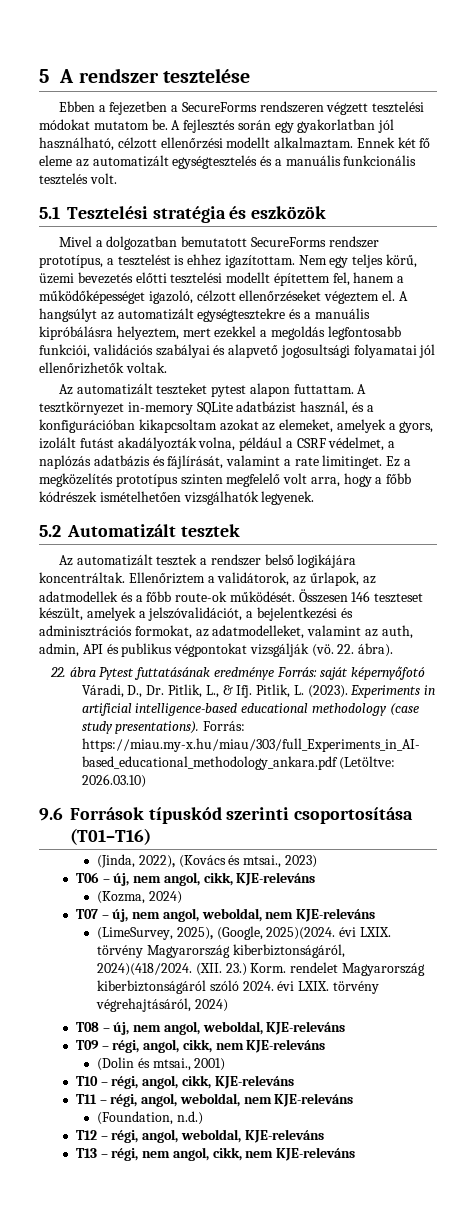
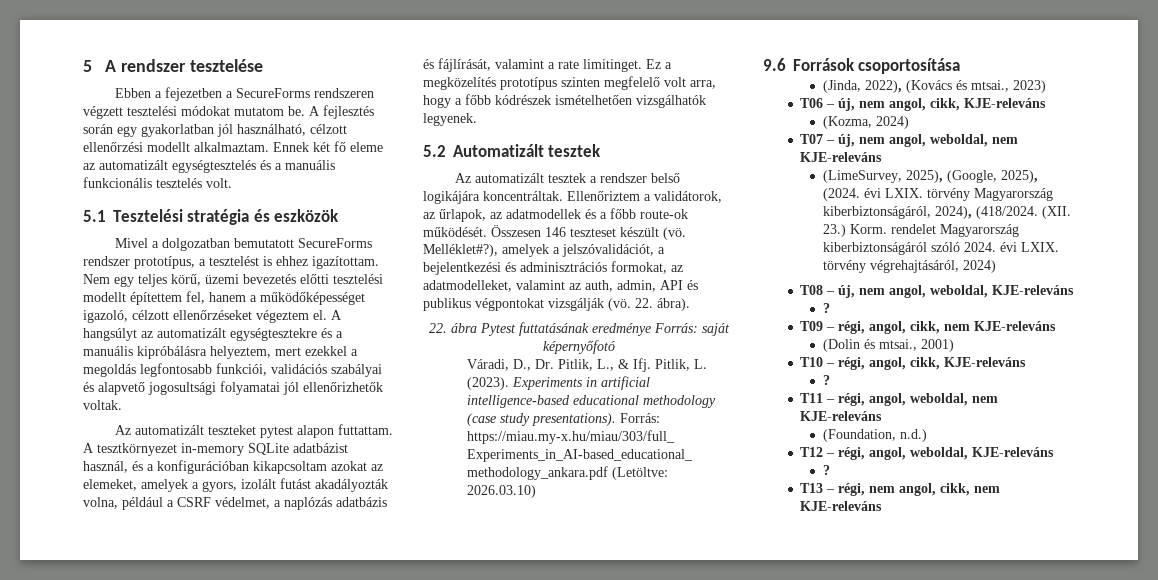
- Összesen 146 teszteset készült, amelyek a jelszóvalidációt, a bejelentkezési és adminisztrációs formokat, az adatmodelleket, valamint az auth, admin, API és publikus végpontokat vizsgálják (vö.
+ Összesen 146 teszteset készült (vö. Melléklet#?), amelyek a jelszóvalidációt, a bejelentkezési és adminisztrációs formokat, az adatmodelleket, valamint az auth, admin, API és publikus végpontokat vizsgálják (vö.
- 9.6 Források típuskód szerinti csoportosítása (T01–T16)
+ 9.6 Források csoportosítása
- (LimeSurvey, 2025), (Google, 2025)(2024. évi LXIX. törvény Magyarország kiberbiztonságáról, 2024)(418/2024.
+ (LimeSurvey, 2025), (Google, 2025), (2024. évi LXIX. törvény Magyarország kiberbiztonságáról, 2024), (418/2024.
  T08 – új, nem angol, weboldal, KJE-releváns
+ ?
  T10 – régi, angol, cikk, KJE-releváns
+ ?
  T12 – régi, angol, weboldal, KJE-releváns
+ ?

